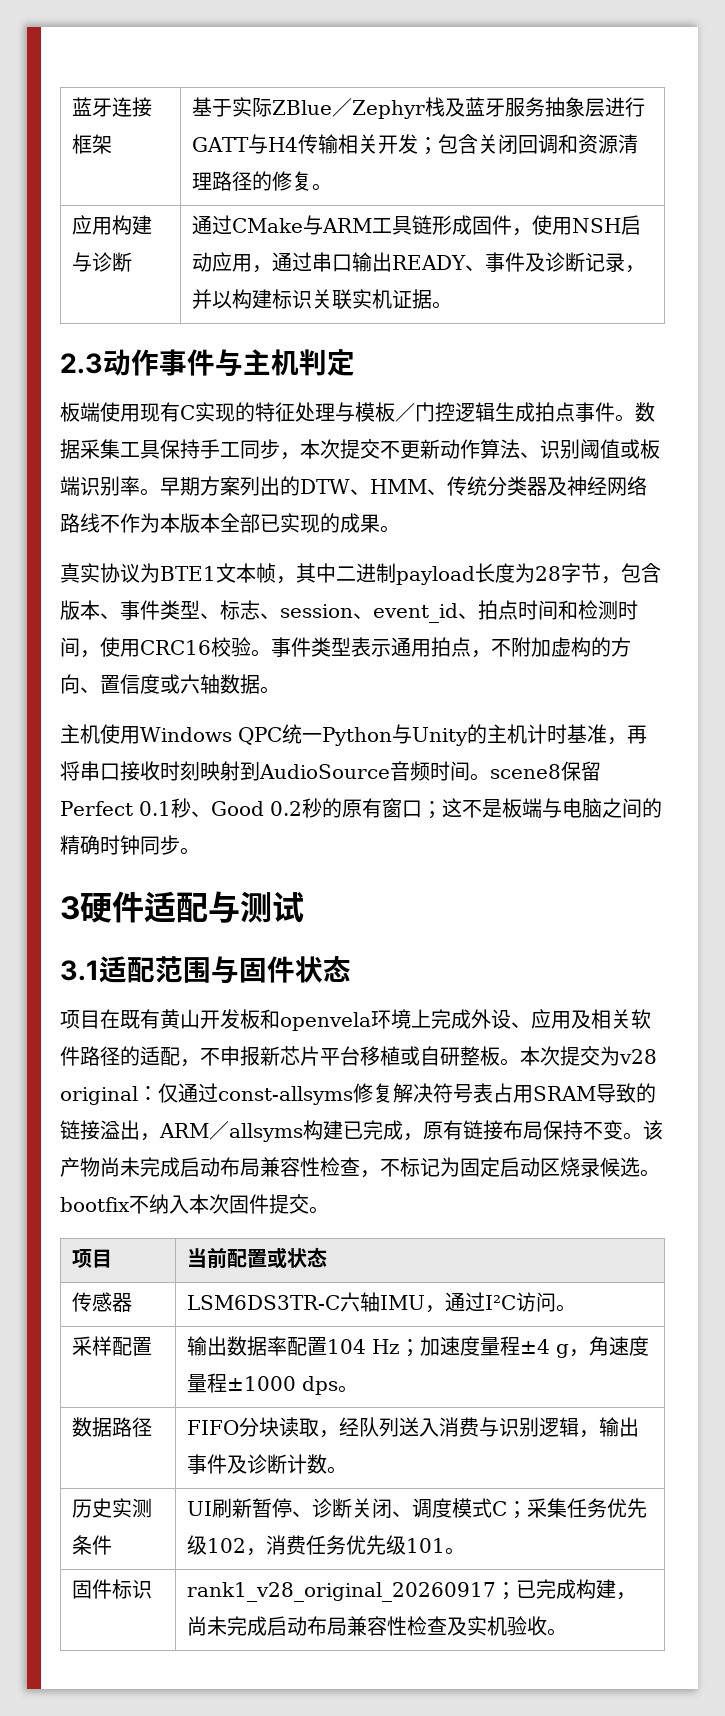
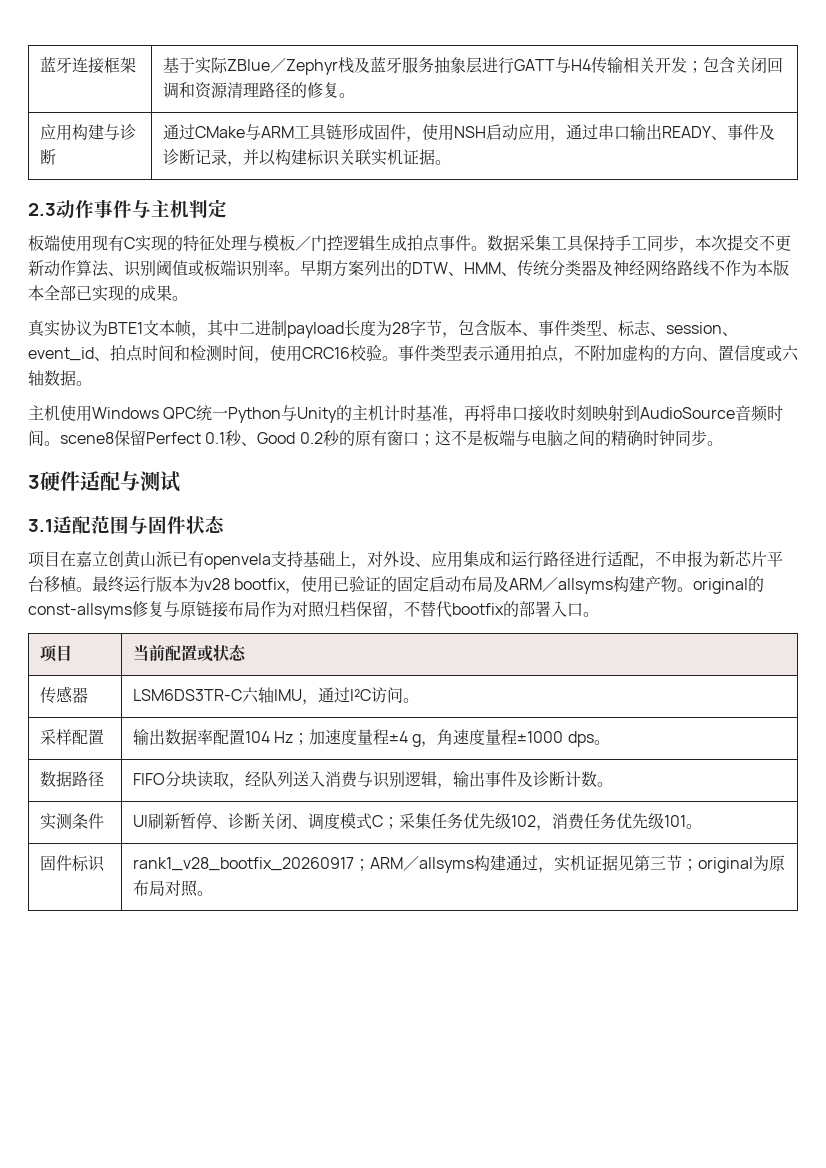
- 项目在既有黄山开发板和openvela环境上完成外设、应用及相关软件路径的适配，不申报新芯片平台移植或自研整板。本次提交为v28 original：仅通过const-allsyms修复解决符号表占用SRAM导致的链接溢出，ARM／allsyms构建已完成，原有链接布局保持不变。该产物尚未完成启动布局兼容性检查，不标记为固定启动区烧录候选。bootfix不纳入本次固件提交。
+ 项目在嘉立创黄山派已有openvela支持基础上，对外设、应用集成和运行路径进行适配，不申报为新芯片平台移植。最终运行版本为v28 bootfix，使用已验证的固定启动布局及ARM／allsyms构建产物。original的const-allsyms修复与原链接布局作为对照归档保留，不替代bootfix的部署入口。
- 历史实测条件 | UI刷新暂停、诊断关闭、调度模式C；采集任务优先级102，消费任务优先级101。
+ 实测条件 | UI刷新暂停、诊断关闭、调度模式C；采集任务优先级102，消费任务优先级101。
- 固件标识 | rank1_v28_original_20260917；已完成构建，尚未完成启动布局兼容性检查及实机验收。
+ 固件标识 | rank1_v28_bootfix_20260917；ARM／allsyms构建通过，实机证据见第三节；original为原布局对照。

